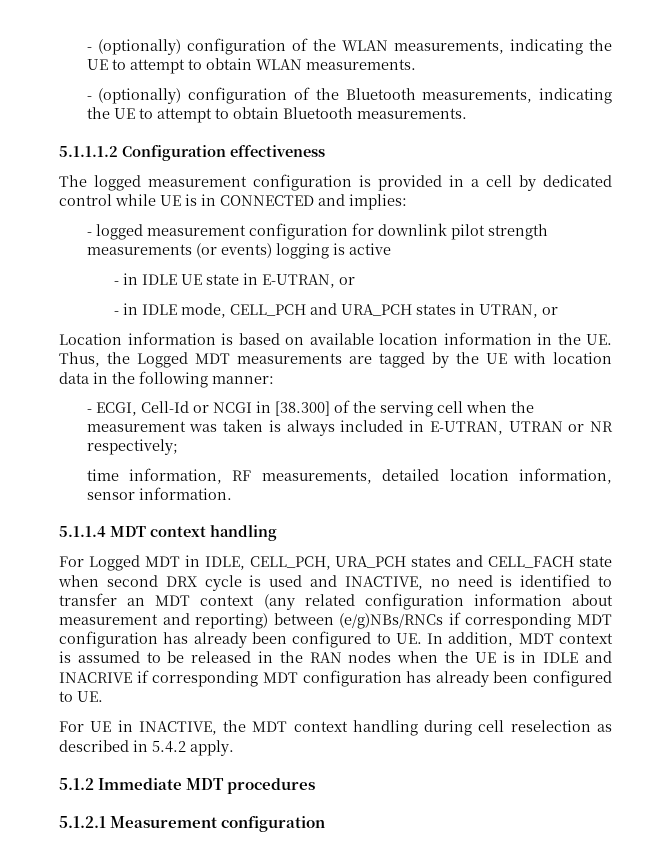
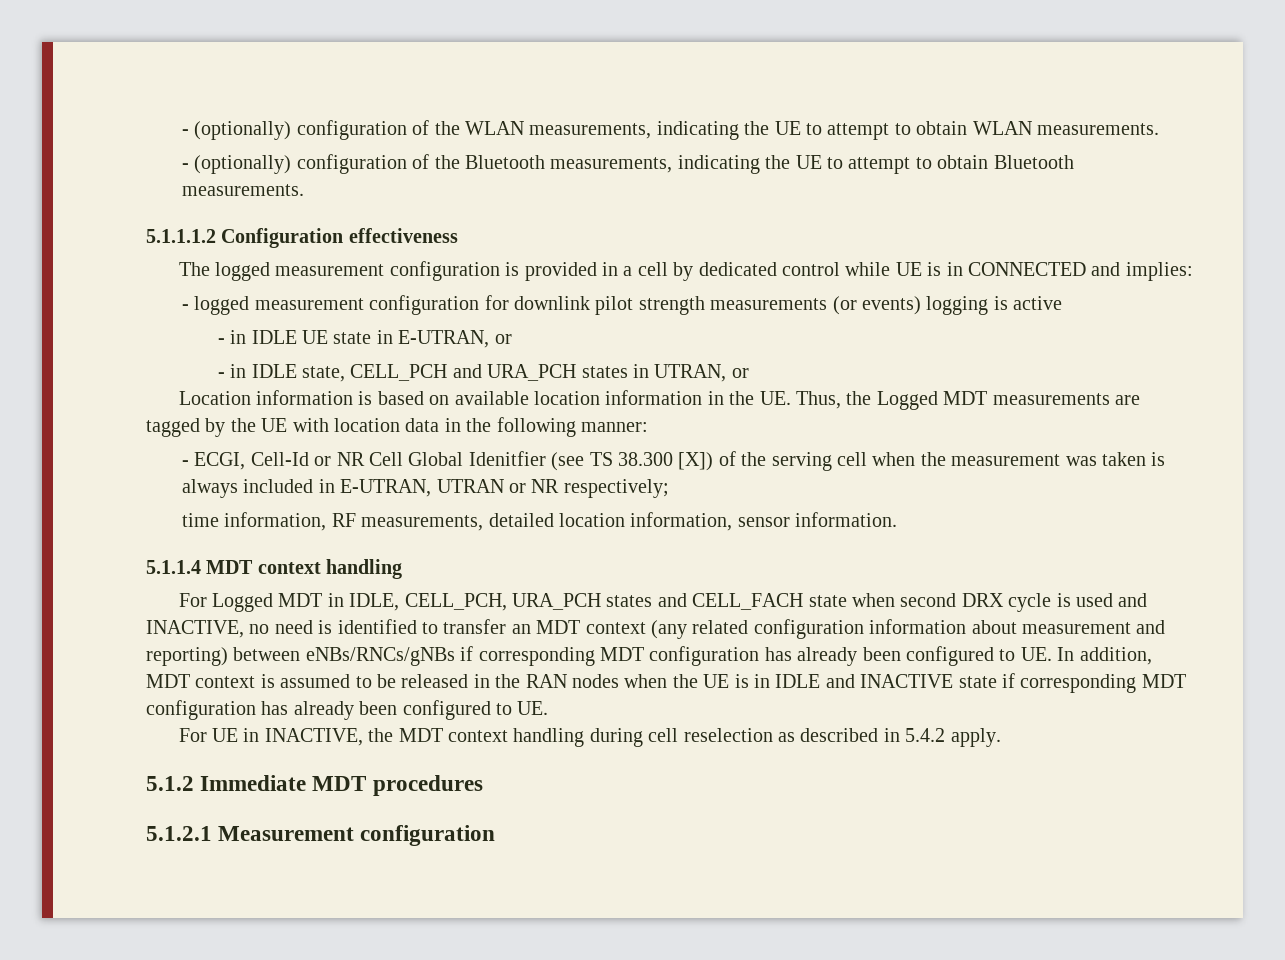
- - in IDLE mode, CELL_PCH and URA_PCH states in UTRAN, or
+ - in IDLE state, CELL_PCH and URA_PCH states in UTRAN, or
- - ECGI, Cell-Id or NCGI in [38.300] of the serving cell when the measurement was taken is always included in E-UTRAN, UTRAN or NR respectively;
+ - ECGI, Cell-Id or NR Cell Global Idenitfier (see TS 38.300 [X]) of the serving cell when the measurement was taken is always included in E-UTRAN, UTRAN or NR respectively;
- For Logged MDT in IDLE, CELL_PCH, URA_PCH states and CELL_FACH state when second DRX cycle is used and INACTIVE, no need is identified to transfer an MDT context (any related configuration information about measurement and reporting) between (e/g)NBs/RNCs if corresponding MDT configuration has already been configured to UE. In addition, MDT context is assumed to be released in the RAN nodes when the UE is in IDLE and INACRIVE if corresponding MDT configuration has already been configured to UE.
+ For Logged MDT in IDLE, CELL_PCH, URA_PCH states and CELL_FACH state when second DRX cycle is used and INACTIVE, no need is identified to transfer an MDT context (any related configuration information about measurement and reporting) between eNBs/RNCs/gNBs if corresponding MDT configuration has already been configured to UE. In addition, MDT context is assumed to be released in the RAN nodes when the UE is in IDLE and INACTIVE state if corresponding MDT configuration has already been configured to UE.

